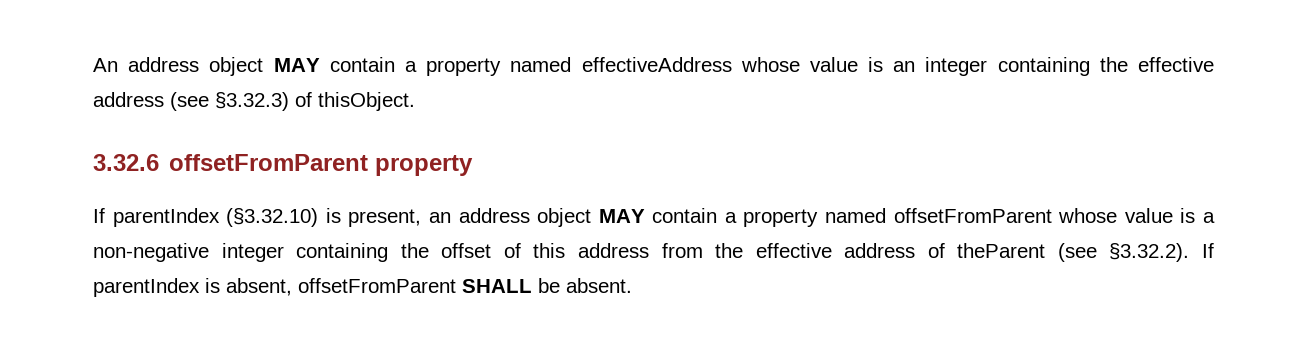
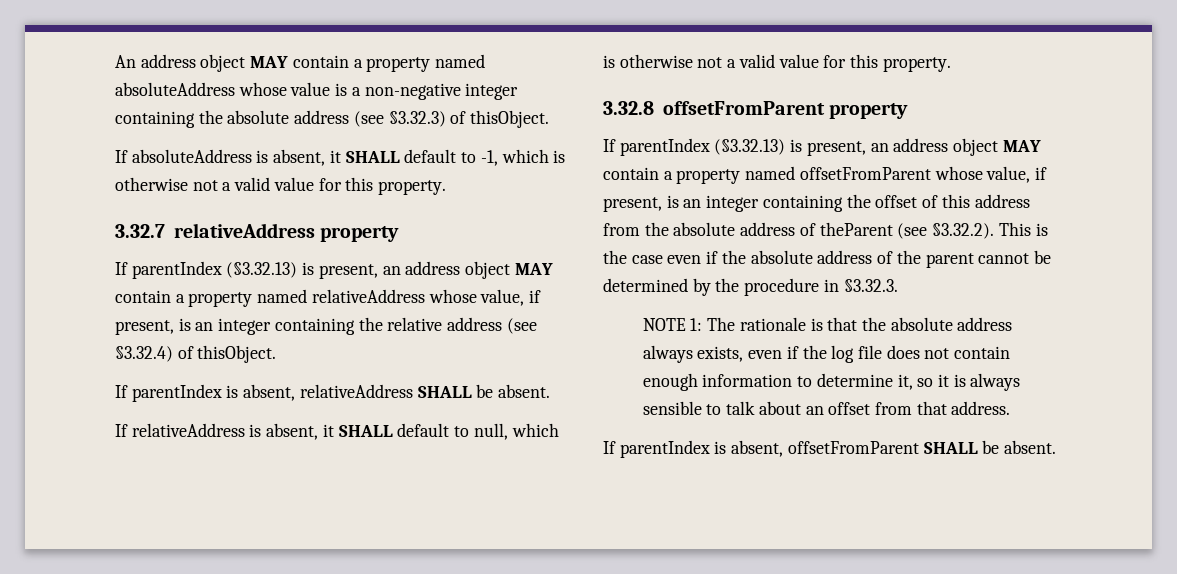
- An address object MAY contain a property named effectiveAddress whose value is an integer containing the effective address (see §3.32.3) of thisObject.
- 3.32.6 offsetFromParent property
+ An address object MAY contain a property named absoluteAddress whose value is a non-negative integer containing the absolute address (see §3.32.3) of thisObject.
+ If absoluteAddress is absent, it SHALL default to -1, which is otherwise not a valid value for this property.
+ 3.32.7 relativeAddress property
+ If parentIndex (§3.32.13) is present, an address object MAY contain a property named relativeAddress whose value, if present, is an integer containing the relative address (see §3.32.4) of thisObject.
+ If parentIndex is absent, relativeAddress SHALL be absent.
+ If relativeAddress is absent, it SHALL default to null, which is otherwise not a valid value for this property.
+ 3.32.8 offsetFromParent property
- If parentIndex (§3.32.10) is present, an address object MAY contain a property named offsetFromParent whose value is a non-negative integer containing the offset of this address from the effective address of theParent (see §3.32.2). If parentIndex is absent, offsetFromParent SHALL be absent.
+ If parentIndex (§3.32.13) is present, an address object MAY contain a property named offsetFromParent whose value, if present, is an integer containing the offset of this address from the absolute address of theParent (see §3.32.2). This is the case even if the absolute address of the parent cannot be determined by the procedure in §3.32.3.
+ NOTE 1: The rationale is that the absolute address always exists, even if the log file does not contain enough information to determine it, so it is always sensible to talk about an offset from that address.
+ If parentIndex is absent, offsetFromParent SHALL be absent.

